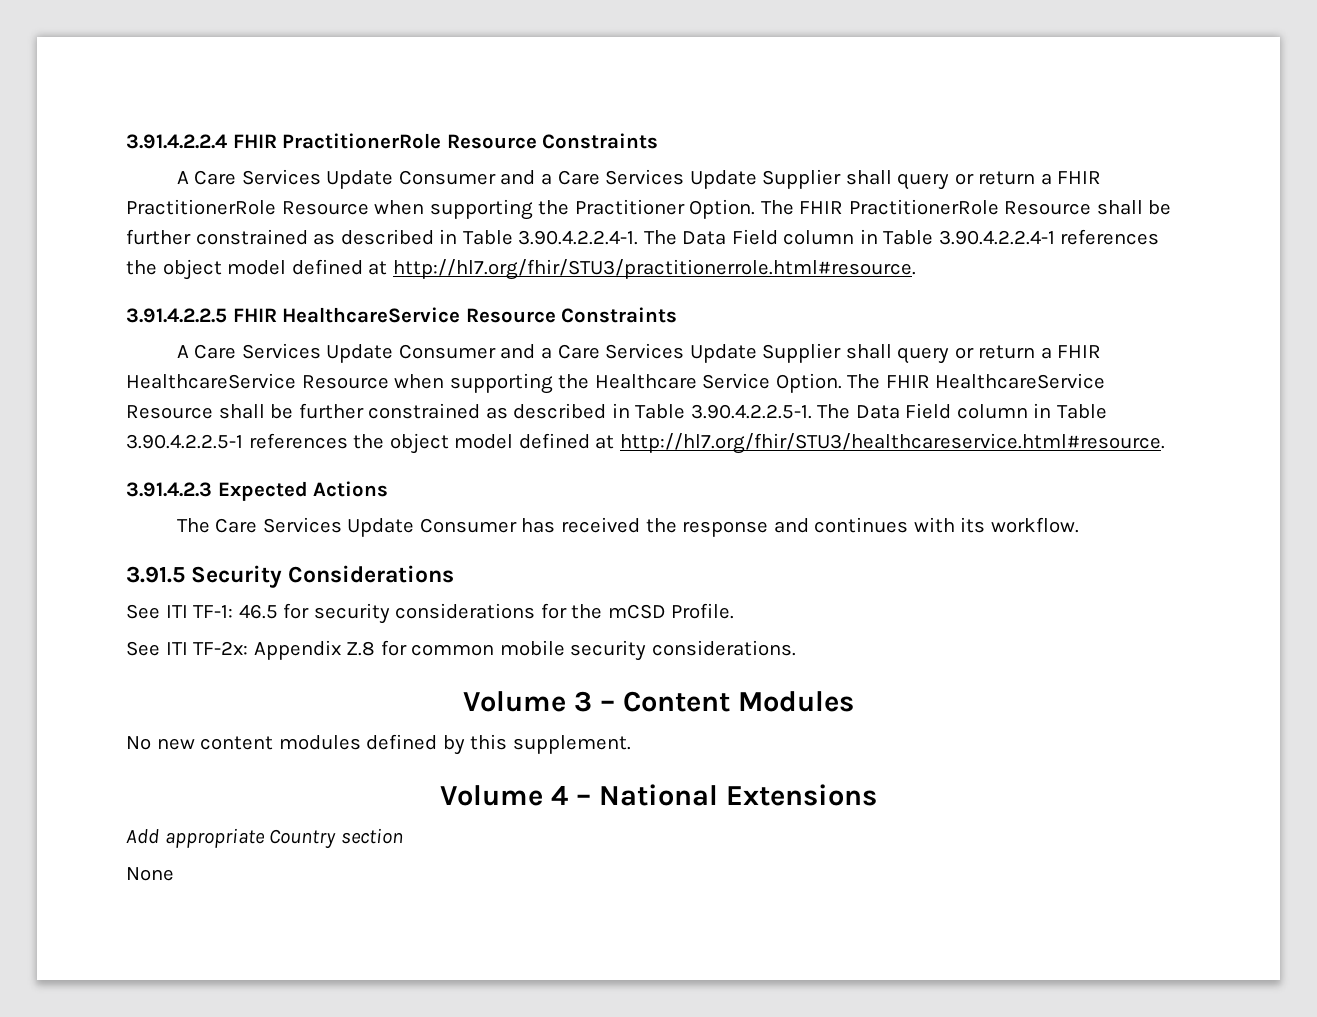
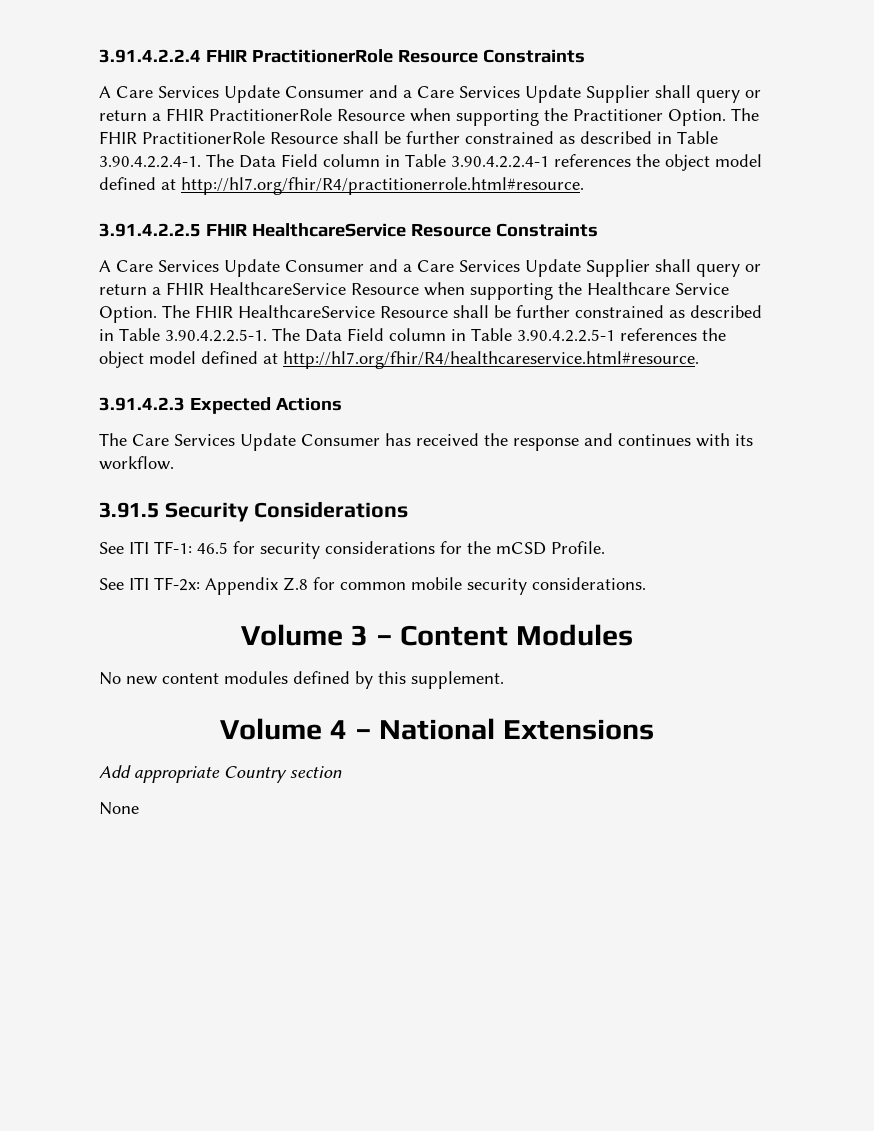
- The FHIR PractitionerRole Resource shall be further constrained as described in Table 3.90.4.2.2.4-1. The Data Field column in Table 3.90.4.2.2.4-1 references the object model defined at http://hl7.org/fhir/STU3/practitionerrole.html#resource.
+ The FHIR PractitionerRole Resource shall be further constrained as described in Table 3.90.4.2.2.4-1. The Data Field column in Table 3.90.4.2.2.4-1 references the object model defined at http://hl7.org/fhir/R4/practitionerrole.html#resource.
- The FHIR HealthcareService Resource shall be further constrained as described in Table 3.90.4.2.2.5-1. The Data Field column in Table 3.90.4.2.2.5-1 references the object model defined at http://hl7.org/fhir/STU3/healthcareservice.html#resource.
+ The FHIR HealthcareService Resource shall be further constrained as described in Table 3.90.4.2.2.5-1. The Data Field column in Table 3.90.4.2.2.5-1 references the object model defined at http://hl7.org/fhir/R4/healthcareservice.html#resource.

